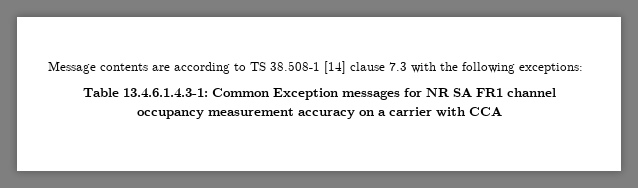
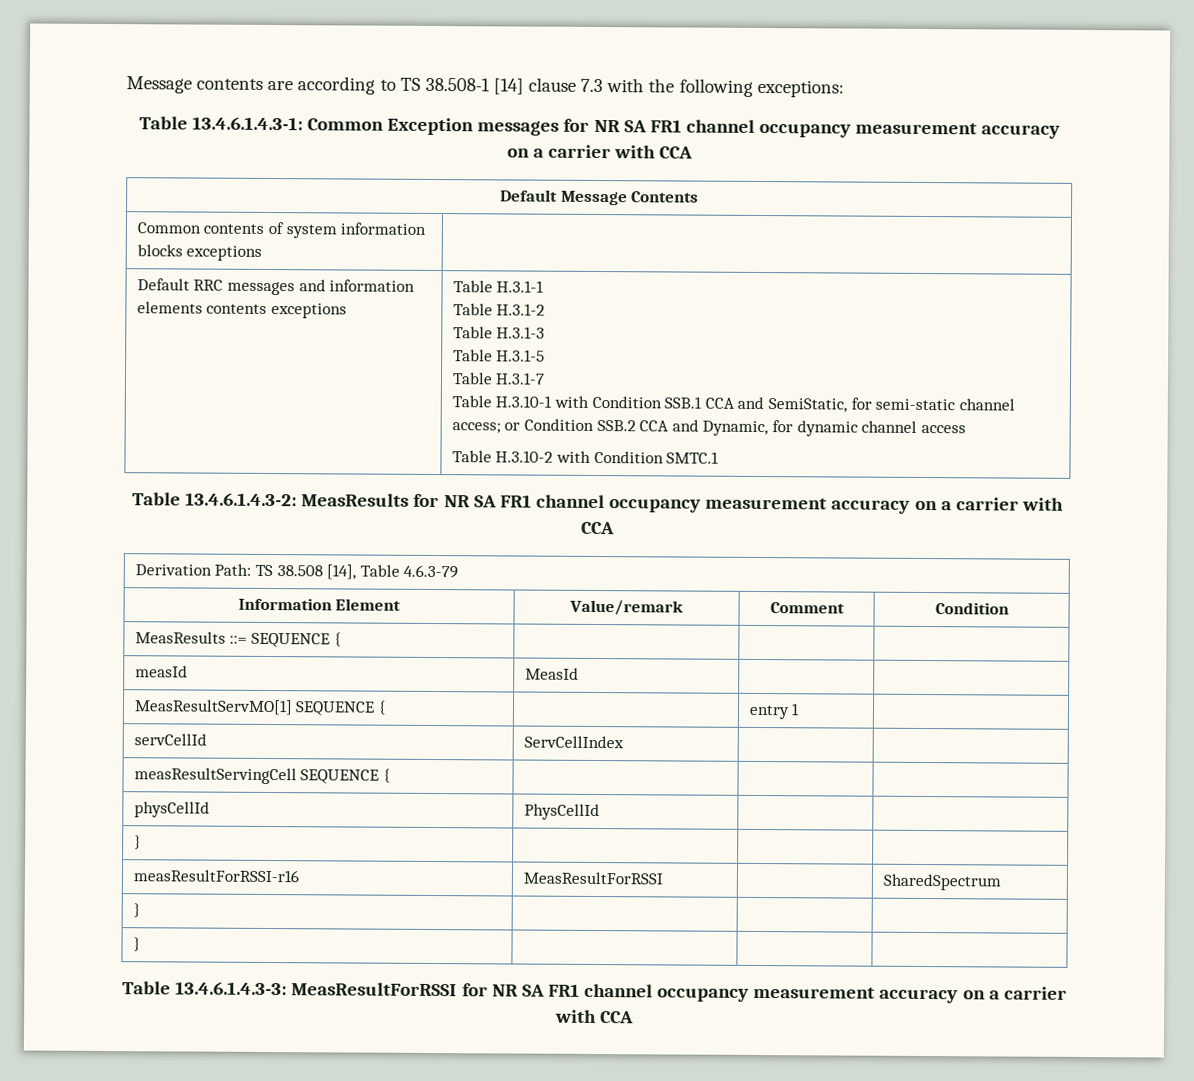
+ Default Message Contents
+ Common contents of system information blocks exceptions |
+ Default RRC messages and information elements contents exceptions | Table H.3.1-1
+ Table H.3.1-2
+ Table H.3.1-3
+ Table H.3.1-5
+ Table H.3.1-7
+ Table H.3.10-1 with Condition SSB.1 CCA and SemiStatic, for semi-static channel access; or Condition SSB.2 CCA and Dynamic, for dynamic channel access
+ Table H.3.10-2 with Condition SMTC.1
+ Table 13.4.6.1.4.3-2: MeasResults for NR SA FR1 channel occupancy measurement accuracy on a carrier with CCA
+ Derivation Path: TS 38.508 [14], Table 4.6.3-79
+ Information Element | Value/remark | Comment | Condition
+ MeasResults ::= SEQUENCE { | | |
+ measId | MeasId | |
+ MeasResultServMO[1] SEQUENCE { | | entry 1 |
+ servCellId | ServCellIndex | |
+ measResultServingCell SEQUENCE { | | |
+ physCellId | PhysCellId | |
+ } | | |
+ measResultForRSSI-r16 | MeasResultForRSSI | | SharedSpectrum
+ } | | |
+ } | | |
+ Table 13.4.6.1.4.3-3: MeasResultForRSSI for NR SA FR1 channel occupancy measurement accuracy on a carrier with CCA

